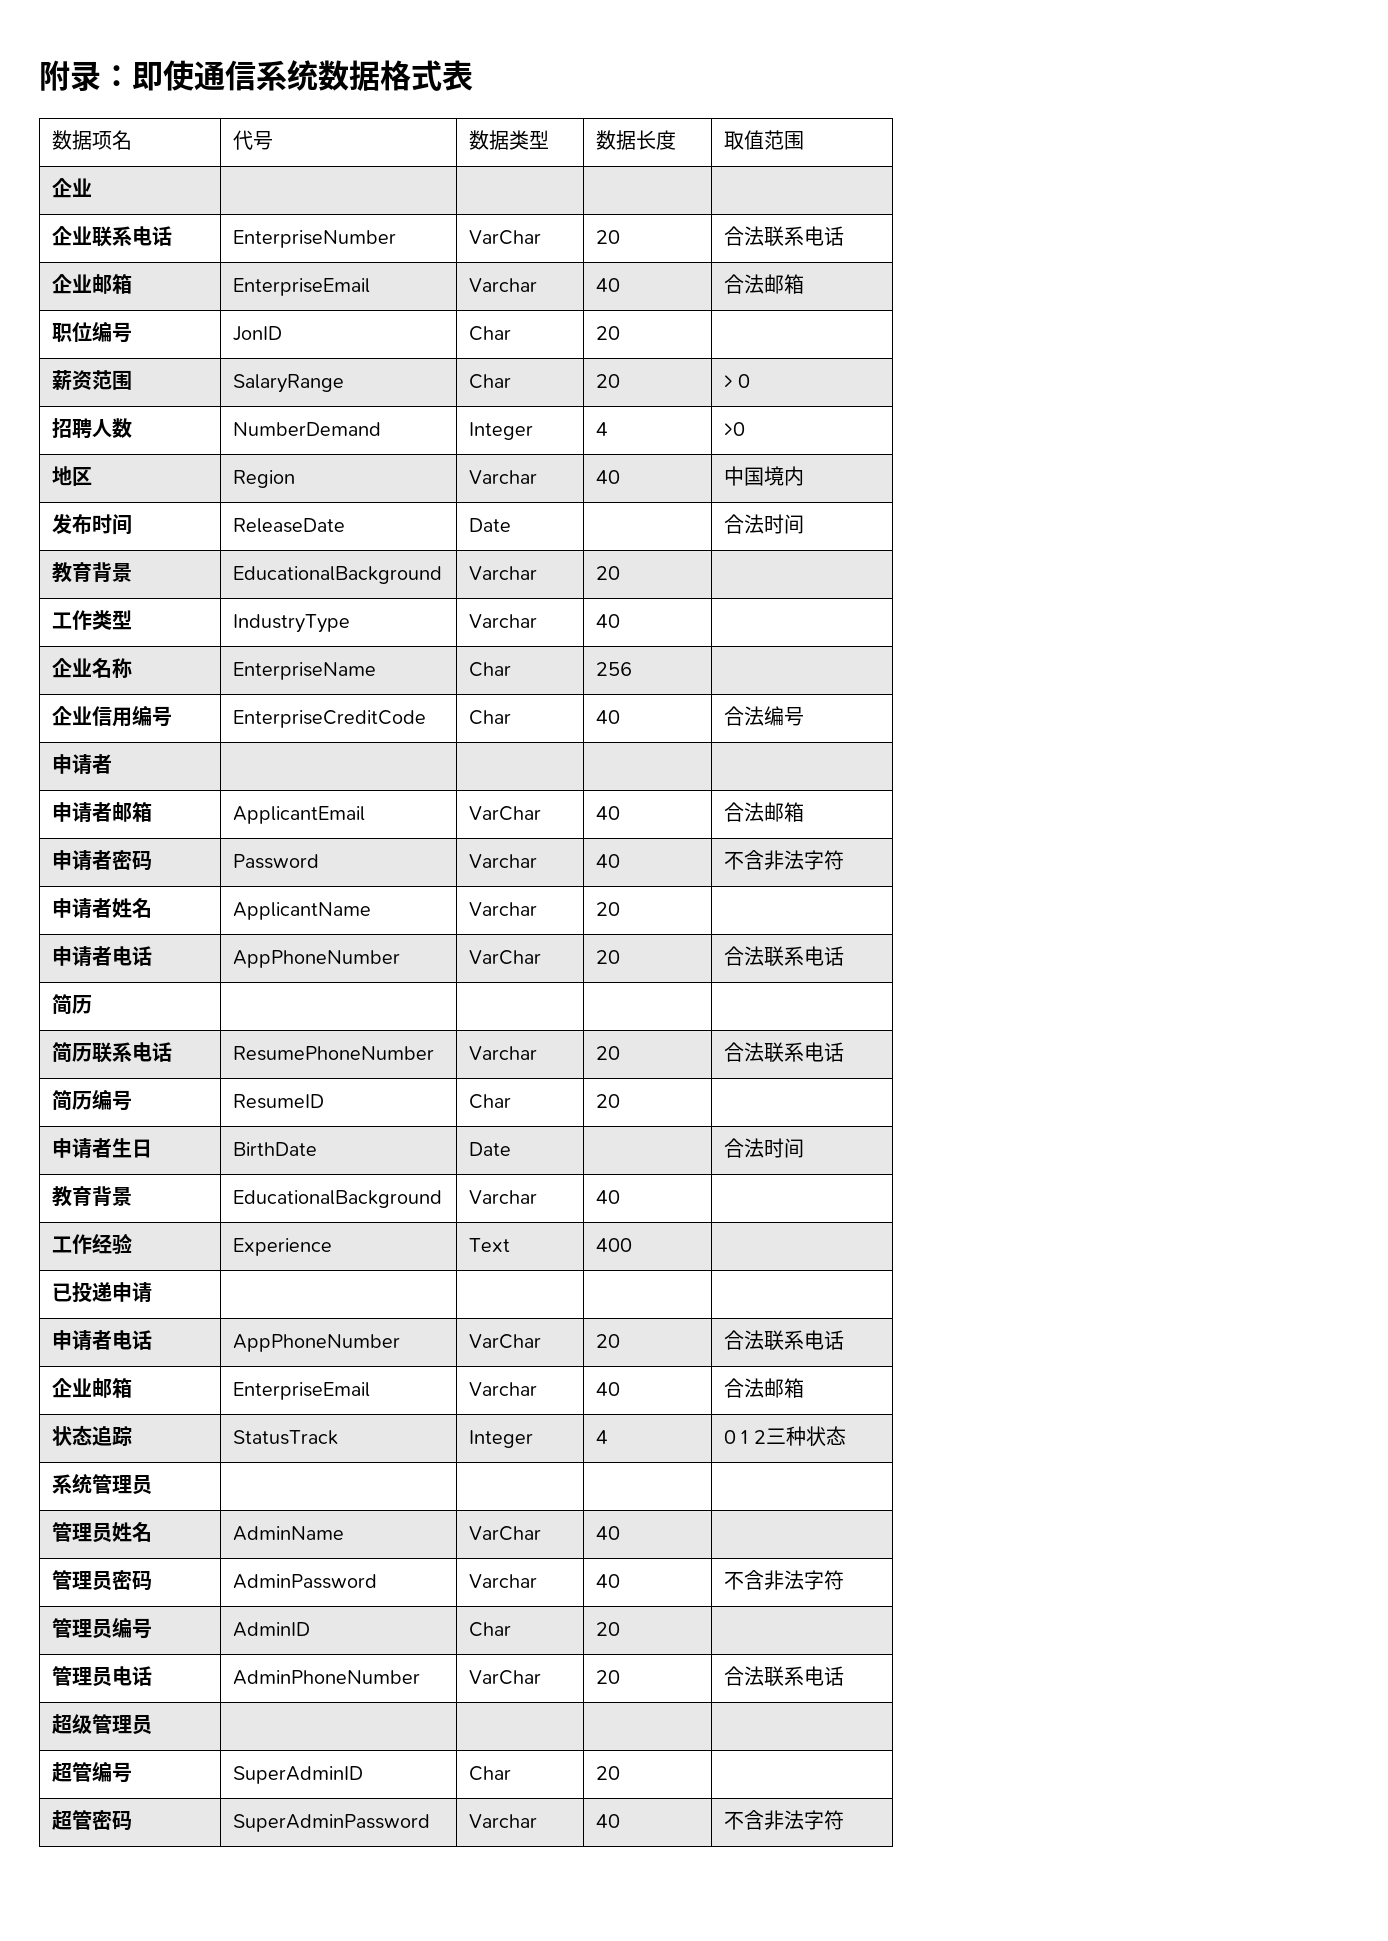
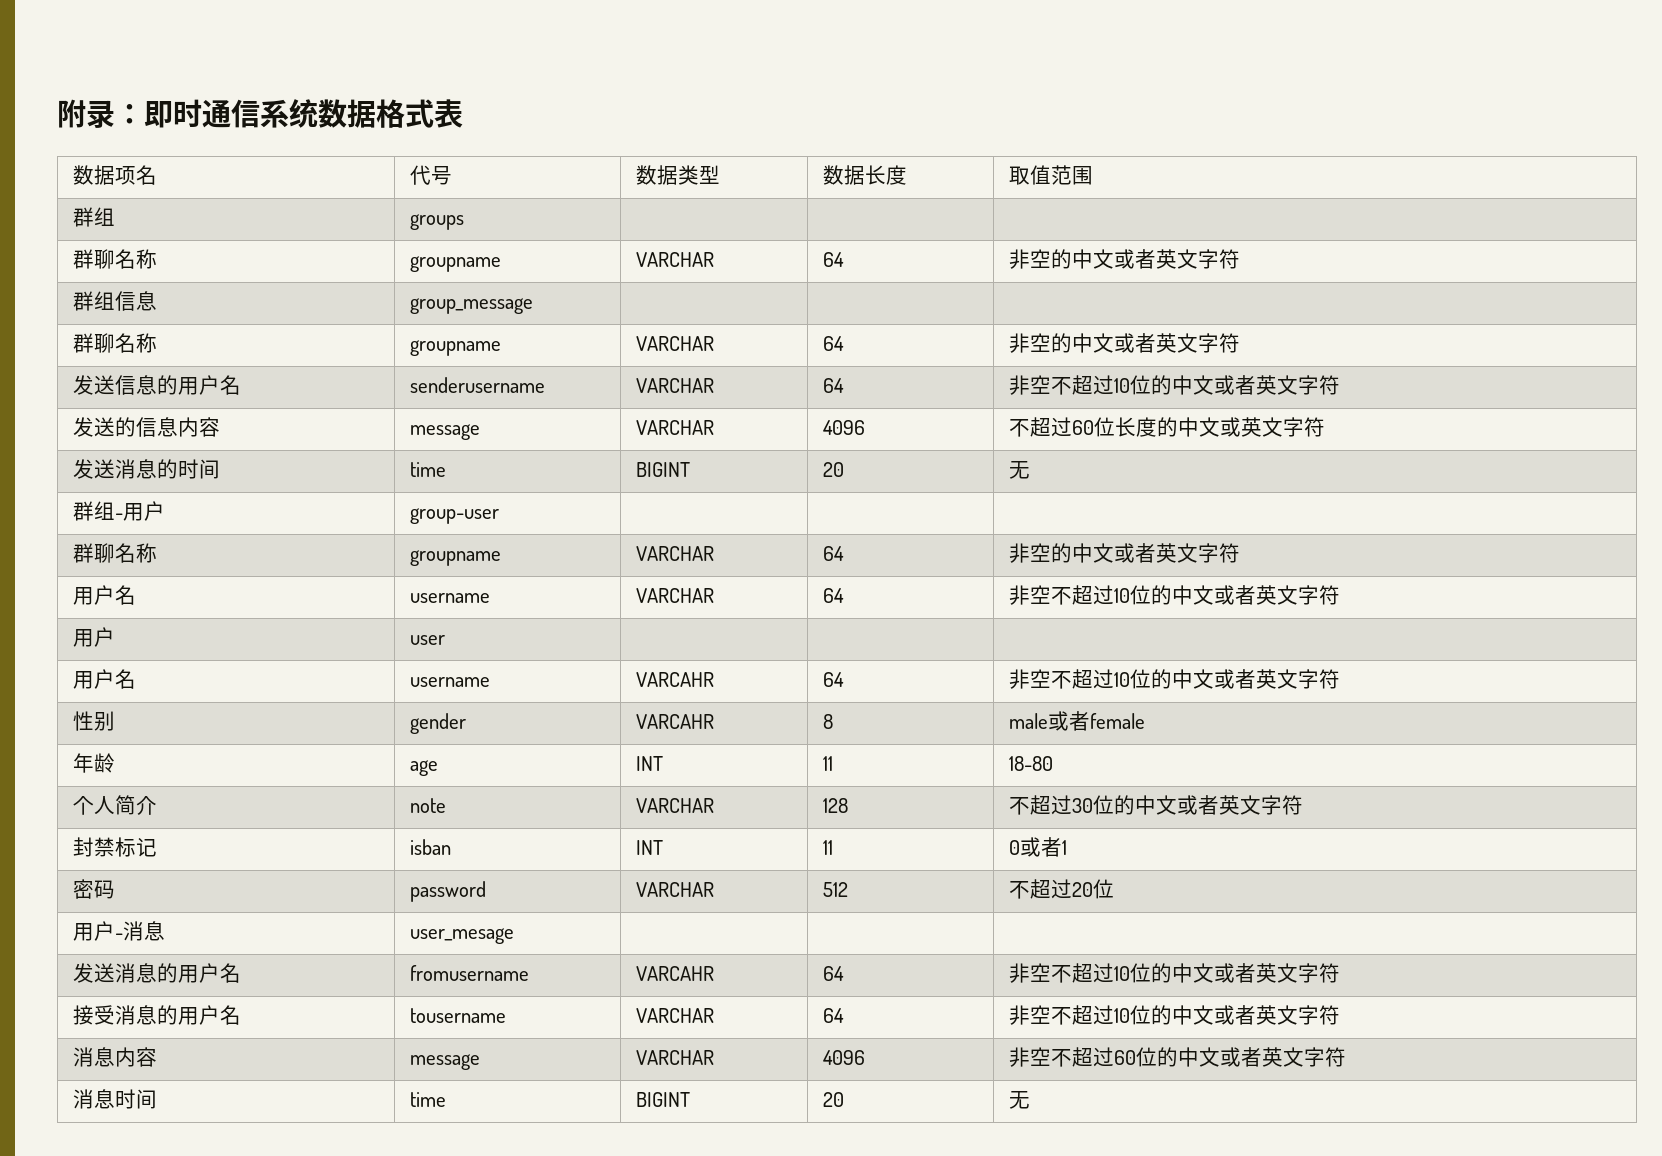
- 附录：即使通信系统数据格式表
+ 附录：即时通信系统数据格式表
- 企业 | | | |
- 企业联系电话 | EnterpriseNumber | VarChar | 20 | 合法联系电话
- 企业邮箱 | EnterpriseEmail | Varchar | 40 | 合法邮箱
- 职位编号 | JonID | Char | 20 |
- 薪资范围 | SalaryRange | Char | 20 | > 0
- 招聘人数 | NumberDemand | Integer | 4 | >0
- 地区 | Region | Varchar | 40 | 中国境内
- 发布时间 | ReleaseDate | Date | | 合法时间
- 教育背景 | EducationalBackground | Varchar | 20 |
- 工作类型 | IndustryType | Varchar | 40 |
- 企业名称 | EnterpriseName | Char | 256 |
- 企业信用编号 | EnterpriseCreditCode | Char | 40 | 合法编号
- 申请者 | | | |
- 申请者邮箱 | ApplicantEmail | VarChar | 40 | 合法邮箱
- 申请者密码 | Password | Varchar | 40 | 不含非法字符
- 申请者姓名 | ApplicantName | Varchar | 20 |
- 申请者电话 | AppPhoneNumber | VarChar | 20 | 合法联系电话
- 简历 | | | |
- 简历联系电话 | ResumePhoneNumber | Varchar | 20 | 合法联系电话
- 简历编号 | ResumeID | Char | 20 |
- 申请者生日 | BirthDate | Date | | 合法时间
- 教育背景 | EducationalBackground | Varchar | 40 |
- 工作经验 | Experience | Text | 400 |
- 已投递申请 | | | |
- 申请者电话 | AppPhoneNumber | VarChar | 20 | 合法联系电话
- 企业邮箱 | EnterpriseEmail | Varchar | 40 | 合法邮箱
- 状态追踪 | StatusTrack | Integer | 4 | 0 1 2三种状态
- 系统管理员 | | | |
- 管理员姓名 | AdminName | VarChar | 40 |
- 管理员密码 | AdminPassword | Varchar | 40 | 不含非法字符
- 管理员编号 | AdminID | Char | 20 |
- 管理员电话 | AdminPhoneNumber | VarChar | 20 | 合法联系电话
- 超级管理员 | | | |
- 超管编号 | SuperAdminID | Char | 20 |
- 超管密码 | SuperAdminPassword | Varchar | 40 | 不含非法字符
+ 群组 | groups | | |
+ 群聊名称 | groupname | VARCHAR | 64 | 非空的中文或者英文字符
+ 群组信息 | group_message | | |
+ 群聊名称 | groupname | VARCHAR | 64 | 非空的中文或者英文字符
+ 发送信息的用户名 | senderusername | VARCHAR | 64 | 非空不超过10位的中文或者英文字符
+ 发送的信息内容 | message | VARCHAR | 4096 | 不超过60位长度的中文或英文字符
+ 发送消息的时间 | time | BIGINT | 20 | 无
+ 群组-用户 | group-user | | |
+ 群聊名称 | groupname | VARCHAR | 64 | 非空的中文或者英文字符
+ 用户名 | username | VARCHAR | 64 | 非空不超过10位的中文或者英文字符
+ 用户 | user | | |
+ 用户名 | username | VARCAHR | 64 | 非空不超过10位的中文或者英文字符
+ 性别 | gender | VARCAHR | 8 | male或者female
+ 年龄 | age | INT | 11 | 18-80
+ 个人简介 | note | VARCHAR | 128 | 不超过30位的中文或者英文字符
+ 封禁标记 | isban | INT | 11 | 0或者1
+ 密码 | password | VARCHAR | 512 | 不超过20位
+ 用户-消息 | user_mesage | | |
+ 发送消息的用户名 | fromusername | VARCAHR | 64 | 非空不超过10位的中文或者英文字符
+ 接受消息的用户名 | tousername | VARCHAR | 64 | 非空不超过10位的中文或者英文字符
+ 消息内容 | message | VARCHAR | 4096 | 非空不超过60位的中文或者英文字符
+ 消息时间 | time | BIGINT | 20 | 无

